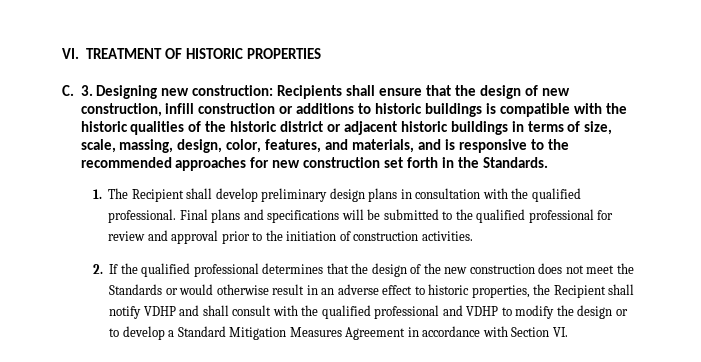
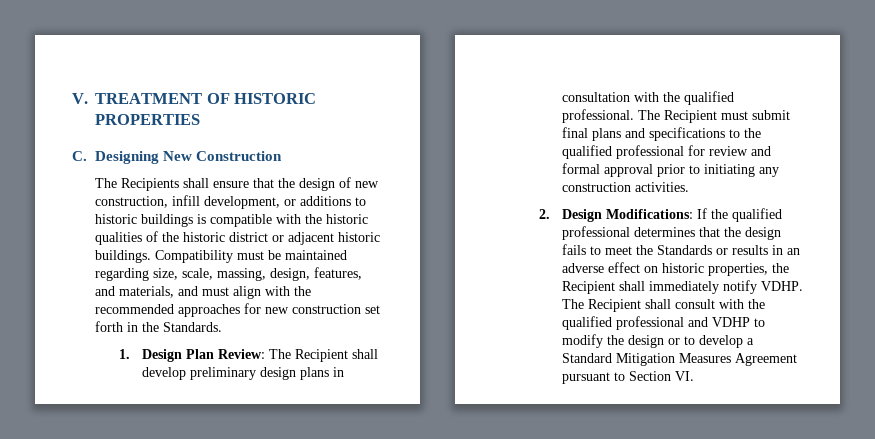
- VI. TREATMENT OF HISTORIC PROPERTIES
+ V. TREATMENT OF HISTORIC PROPERTIES
- C. 3. Designing new construction: Recipients shall ensure that the design of new construction, infill construction or additions to historic buildings is compatible with the historic qualities of the historic district or adjacent historic buildings in terms of size, scale, massing, design, color, features, and materials, and is responsive to the recommended approaches for new construction set forth in the Standards.
+ C. Designing New Construction
+ The Recipients shall ensure that the design of new construction, infill development, or additions to historic buildings is compatible with the historic qualities of the historic district or adjacent historic buildings. Compatibility must be maintained regarding size, scale, massing, design, features, and materials, and must align with the recommended approaches for new construction set forth in the Standards.
- 1. The Recipient shall develop preliminary design plans in consultation with the qualified professional.
+ 1. Design Plan Review: The Recipient shall develop preliminary design plans in consultation with the qualified professional.
- Final plans and specifications will be submitted to the qualified professional for review and approval prior to the initiation of construction activities.
+ The Recipient must submit final plans and specifications to the qualified professional for review and formal approval prior to initiating any construction activities.
- 2. If the qualified professional determines that the design of the new construction does not meet the Standards or would otherwise result in an adverse effect to historic properties, the Recipient shall notify VDHP and shall consult with the qualified professional and VDHP to modify the design or to develop a Standard Mitigation Measures Agreement in accordance with Section VI.
+ 2. Design Modifications: If the qualified professional determines that the design fails to meet the Standards or results in an adverse effect on historic properties, the Recipient shall immediately notify VDHP. The Recipient shall consult with the qualified professional and VDHP to modify the design or to develop a Standard Mitigation Measures Agreement pursuant to Section VI.

